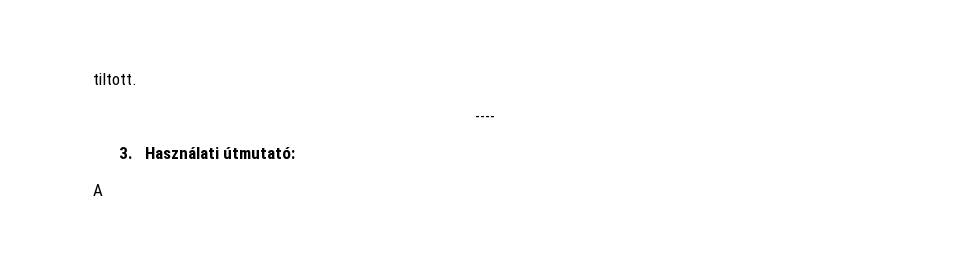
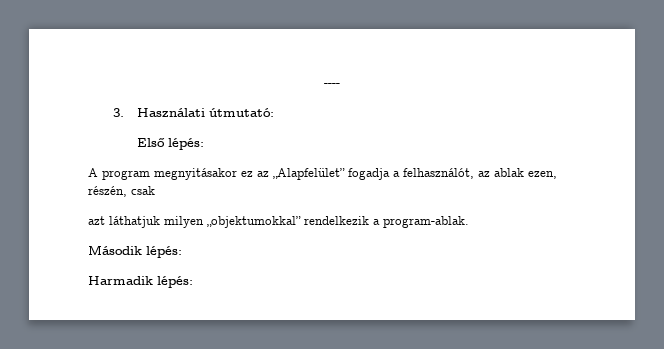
- tiltott.
+ Első lépés:
- A
+ A program megnyitásakor ez az „Alapfelület” fogadja a felhasználót, az ablak ezen, részén, csak
+ azt láthatjuk milyen „objektumokkal” rendelkezik a program-ablak.
+ Második lépés:
+ Harmadik lépés:

